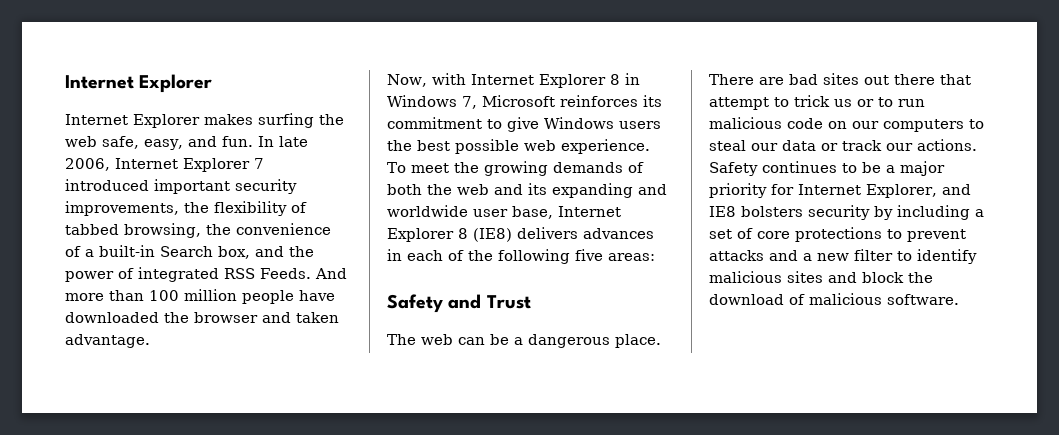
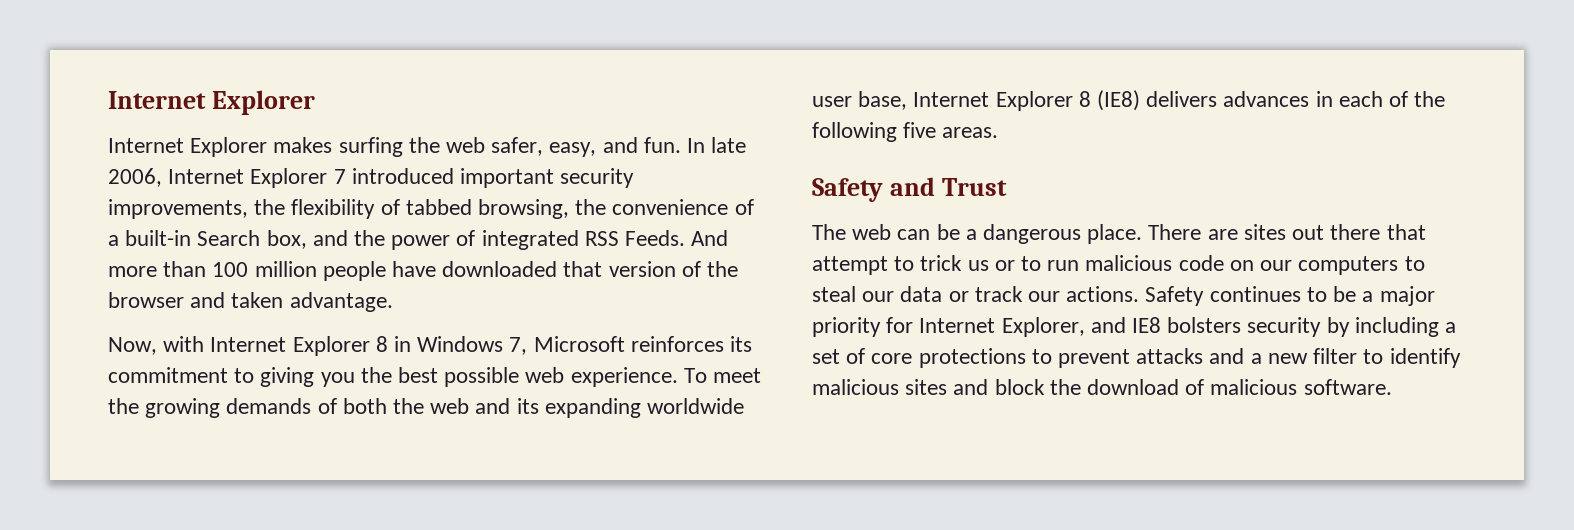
- Internet Explorer makes surfing the web safe, easy, and fun.
+ Internet Explorer makes surfing the web safer, easy, and fun.
- And more than 100 million people have downloaded the browser and taken advantage.
+ And more than 100 million people have downloaded that version of the browser and taken advantage.
- Now, with Internet Explorer 8 in Windows 7, Microsoft reinforces its commitment to give Windows users the best possible web experience.
+ Now, with Internet Explorer 8 in Windows 7, Microsoft reinforces its commitment to giving you the best possible web experience.
- To meet the growing demands of both the web and its expanding and worldwide user base, Internet Explorer 8 (IE8) delivers advances in each of the following five areas:
+ To meet the growing demands of both the web and its expanding worldwide user base, Internet Explorer 8 (IE8) delivers advances in each of the following five areas.
- There are bad sites out there that attempt to trick us or to run malicious code on our computers to steal our data or track our actions.
+ There are sites out there that attempt to trick us or to run malicious code on our computers to steal our data or track our actions.

